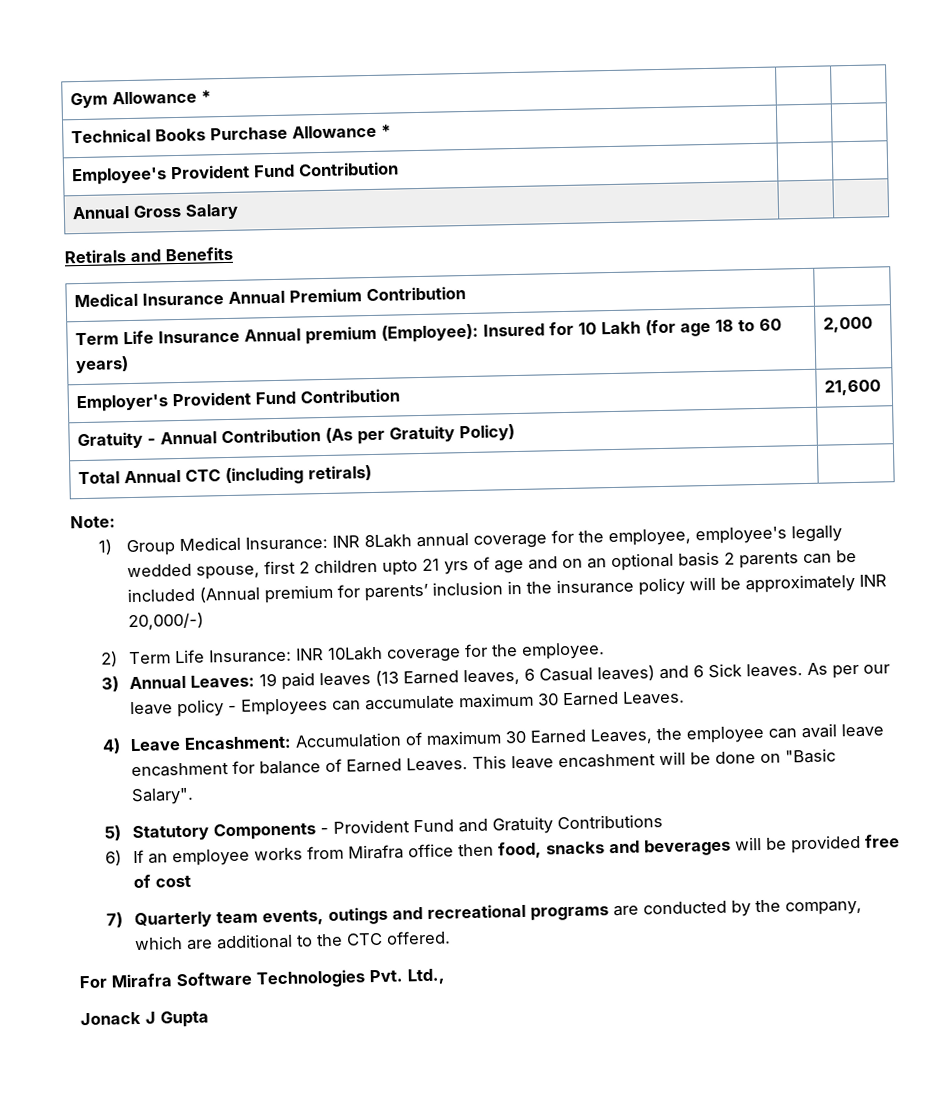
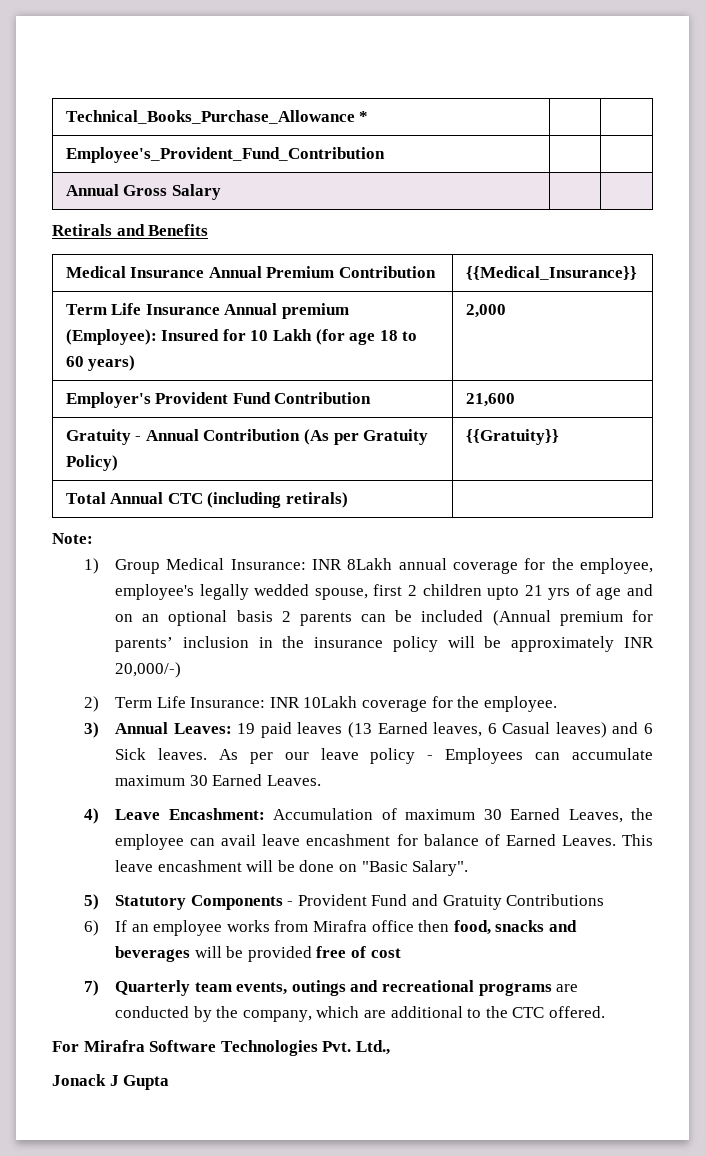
- Gym Allowance * | |
- Technical Books Purchase Allowance * | |
- Employee's Provident Fund Contribution | |
+ Technical_Books_Purchase_Allowance * | |
+ Employee's_Provident_Fund_Contribution | |
- Medical Insurance Annual Premium Contribution |
+ Medical Insurance Annual Premium Contribution | {{Medical_Insurance}}
- Gratuity - Annual Contribution (As per Gratuity Policy) |
+ Gratuity - Annual Contribution (As per Gratuity Policy) | {{Gratuity}}

